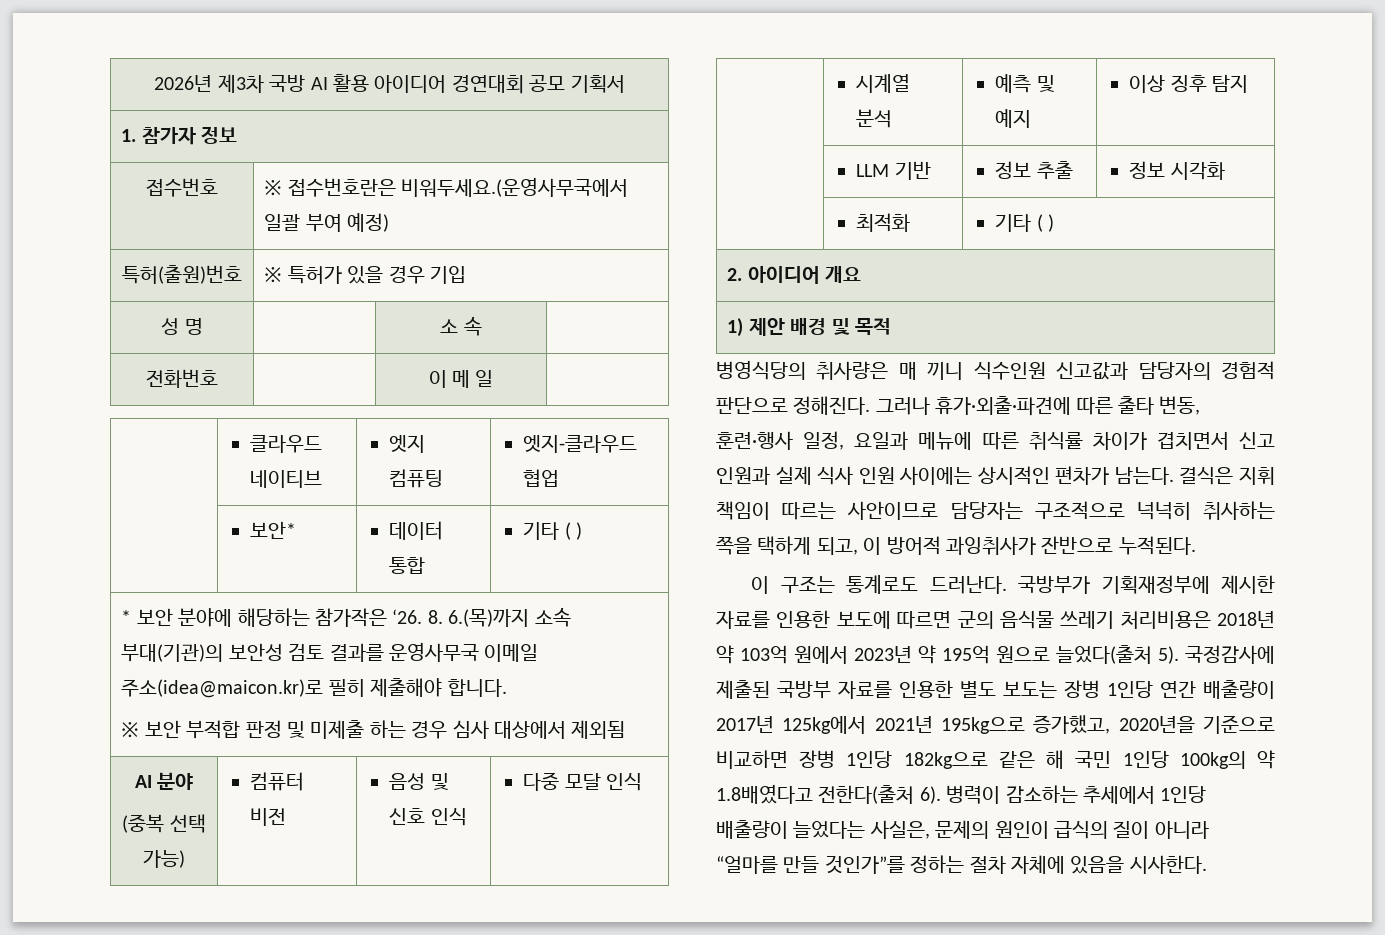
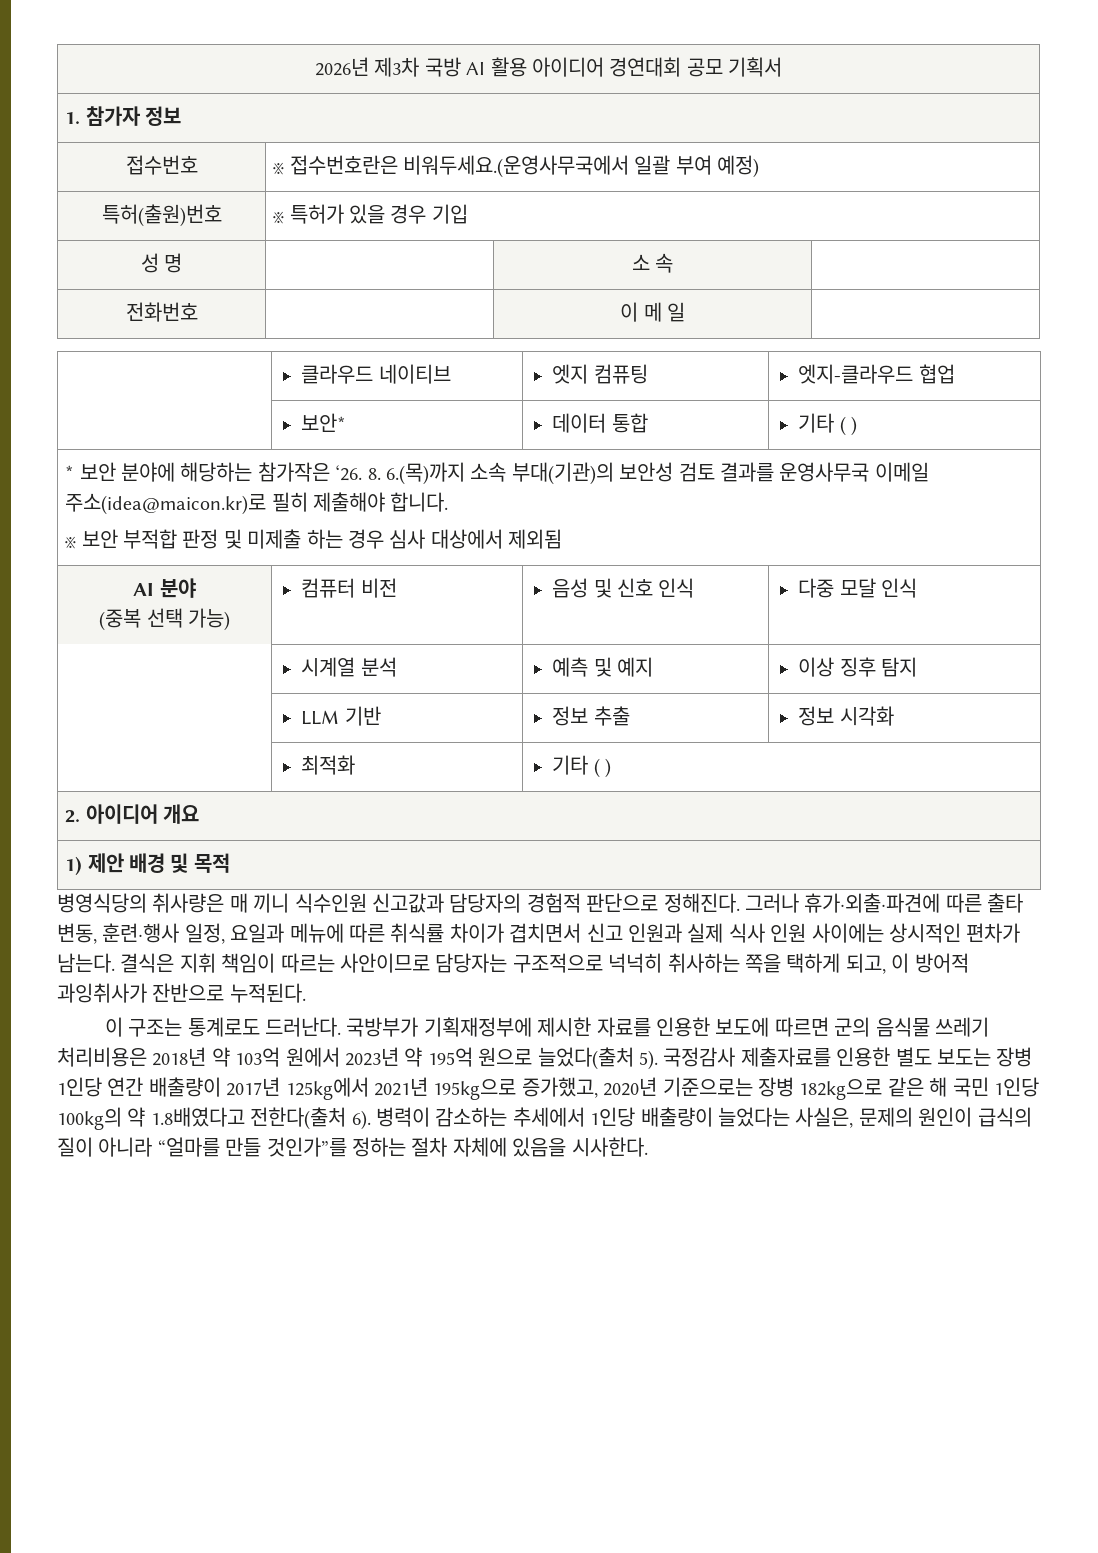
- 국정감사에 제출된 국방부 자료를 인용한 별도 보도는 장병 1인당 연간 배출량이 2017년 125kg에서 2021년 195kg으로 증가했고, 2020년을 기준으로 비교하면 장병 1인당 182kg으로 같은 해 국민 1인당 100kg의 약 1.8배였다고 전한다(출처 6).
+ 국정감사 제출자료를 인용한 별도 보도는 장병 1인당 연간 배출량이 2017년 125kg에서 2021년 195kg으로 증가했고, 2020년 기준으로는 장병 182kg으로 같은 해 국민 1인당 100kg의 약 1.8배였다고 전한다(출처 6).

